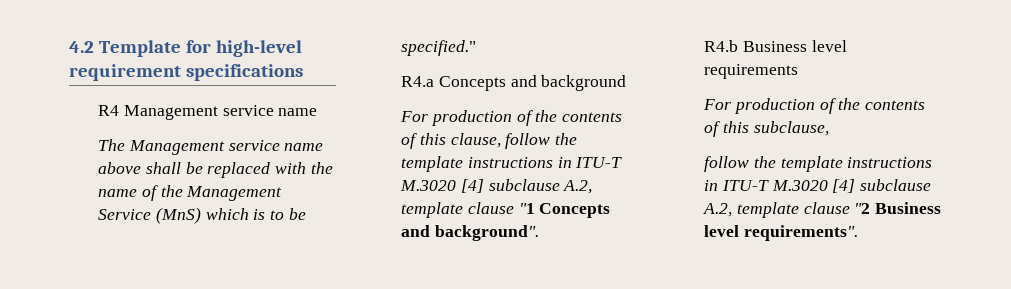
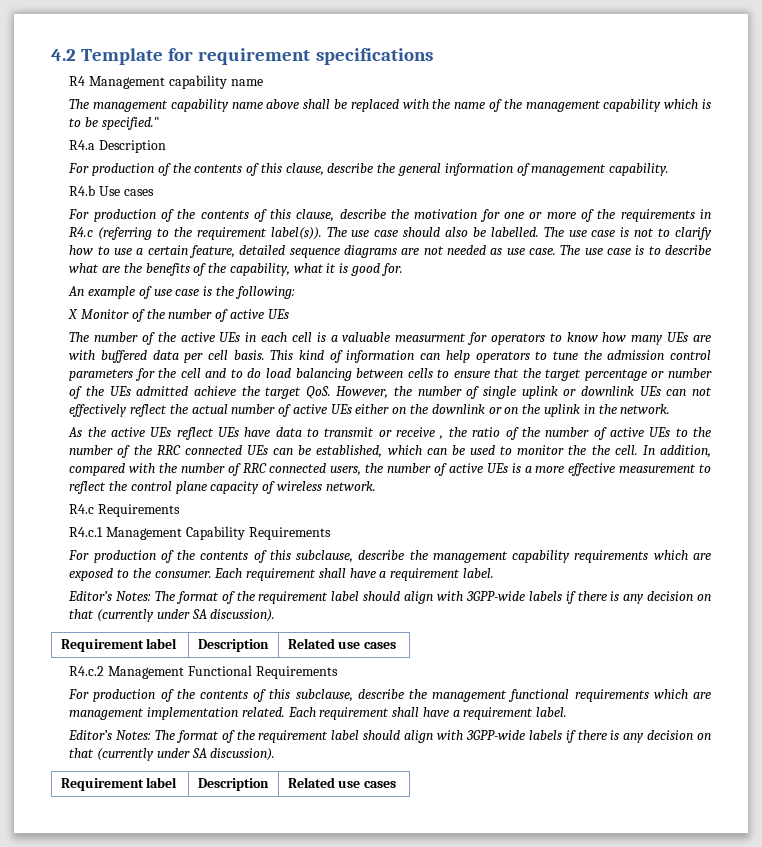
- 4.2 Template for high-level requirement specifications
+ 4.2 Template for requirement specifications
- R4 Management service name
+ R4 Management capability name
- The Management service name above shall be replaced with the name of the Management Service (MnS) which is to be specified."
+ The management capability name above shall be replaced with the name of the management capability which is to be specified."
- R4.a Concepts and background
- For production of the contents of this clause, follow the template instructions in ITU-T M.3020 [4] subclause A.2, template clause "1 Concepts and background".
- R4.b Business level requirements
- For production of the contents of this subclause,
- follow the template instructions in ITU-T M.3020 [4] subclause A.2, template clause "2 Business level requirements".
+ R4.a Description
+ For production of the contents of this clause, describe the general information of management capability.
+ R4.b Use cases
+ For production of the contents of this clause, describe the motivation for one or more of the requirements in R4.c (referring to the requirement label(s)). The use case should also be labelled. The use case is not to clarify how to use a certain feature, detailed sequence diagrams are not needed as use case. The use case is to describe what are the benefits of the capability, what it is good for.
+ An example of use case is the following:
+ X Monitor of the number of active UEs
+ The number of the active UEs in each cell is a valuable measurment for operators to know how many UEs are with buffered data per cell basis. This kind of information can help operators to tune the admission control parameters for the cell and to do load balancing between cells to ensure that the target percentage or number of the UEs admitted achieve the target QoS. However, the number of single uplink or downlink UEs can not effectively reflect the actual number of active UEs either on the downlink or on the uplink in the network.
+ As the active UEs reflect UEs have data to transmit or receive , the ratio of the number of active UEs to the number of the RRC connected UEs can be established, which can be used to monitor the the cell. In addition, compared with the number of RRC connected users, the number of active UEs is a more effective measurement to reflect the control plane capacity of wireless network.
+ R4.c Requirements
+ R4.c.1 Management Capability Requirements
+ For production of the contents of this subclause, describe the management capability requirements which are exposed to the consumer. Each requirement shall have a requirement label.
+ Editor’s Notes: The format of the requirement label should align with 3GPP-wide labels if there is any decision on that (currently under SA discussion).
+ Requirement label | Description | Related use cases
+ R4.c.2 Management Functional Requirements
+ For production of the contents of this subclause, describe the management functional requirements which are management implementation related. Each requirement shall have a requirement label.
+ Editor’s Notes: The format of the requirement label should align with 3GPP-wide labels if there is any decision on that (currently under SA discussion).
+ Requirement label | Description | Related use cases

